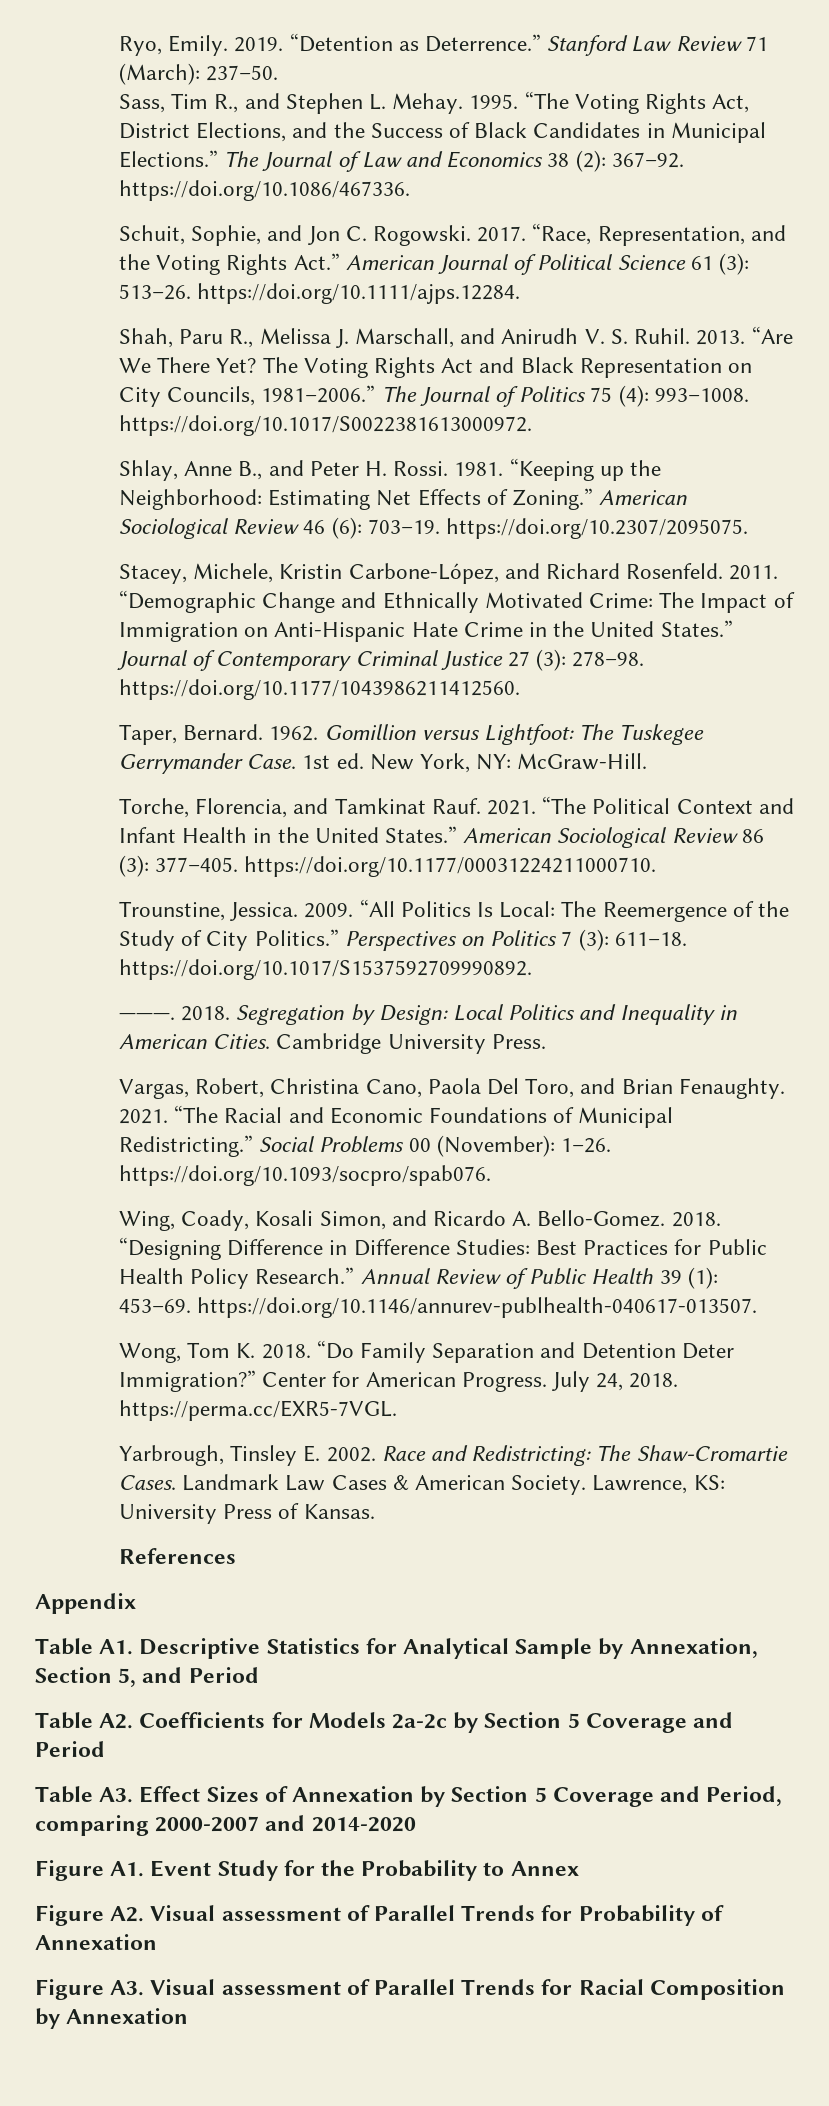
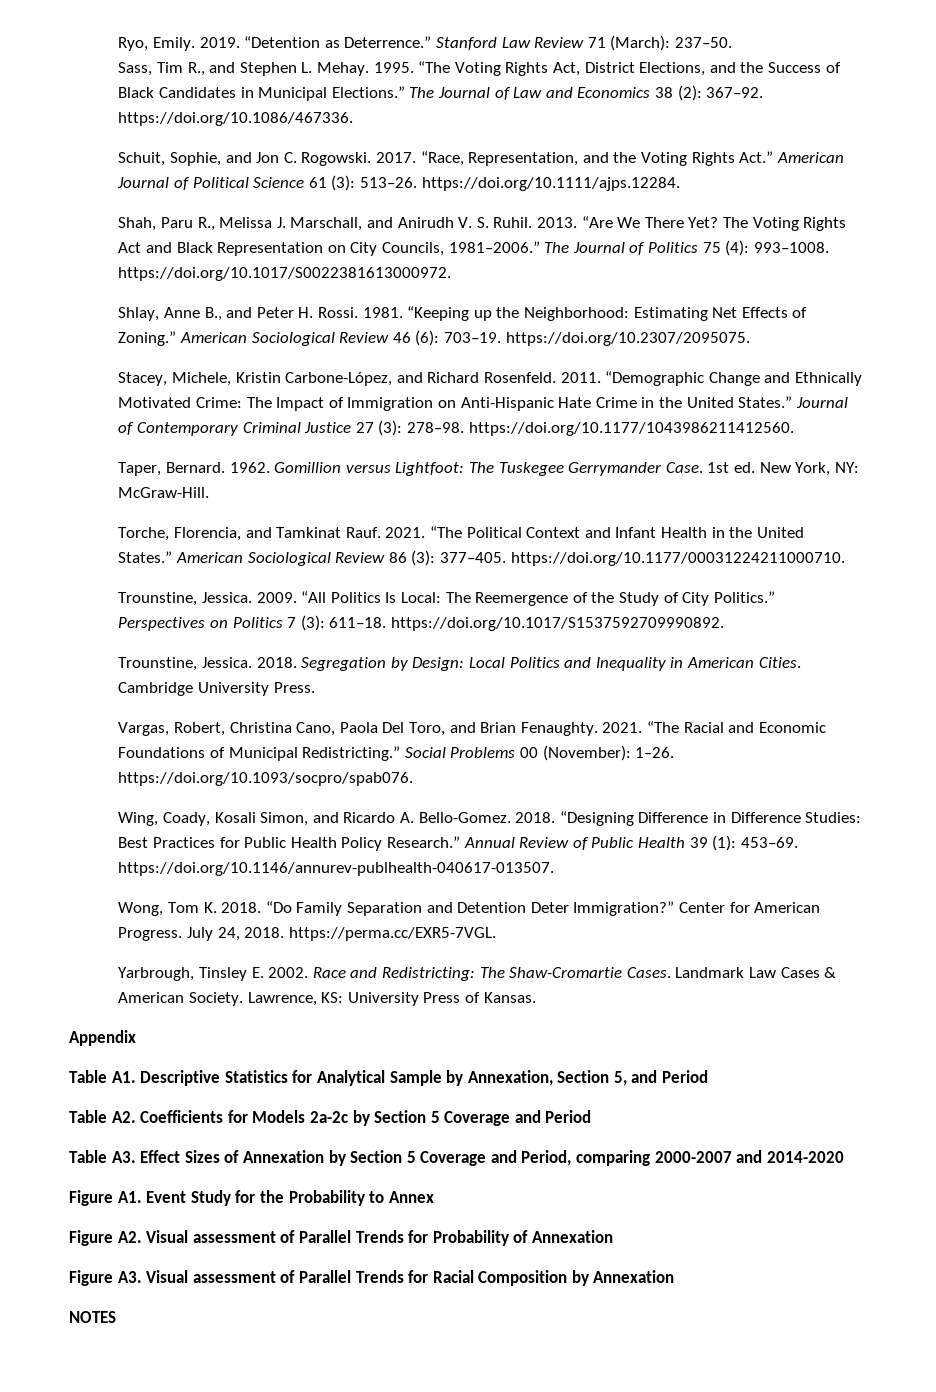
  Perspectives on Politics 7 (3): 611–18. https://doi.org/10.1017/S1537592709990892.
- ———.
+ Trounstine, Jessica.
- References
+ NOTES

